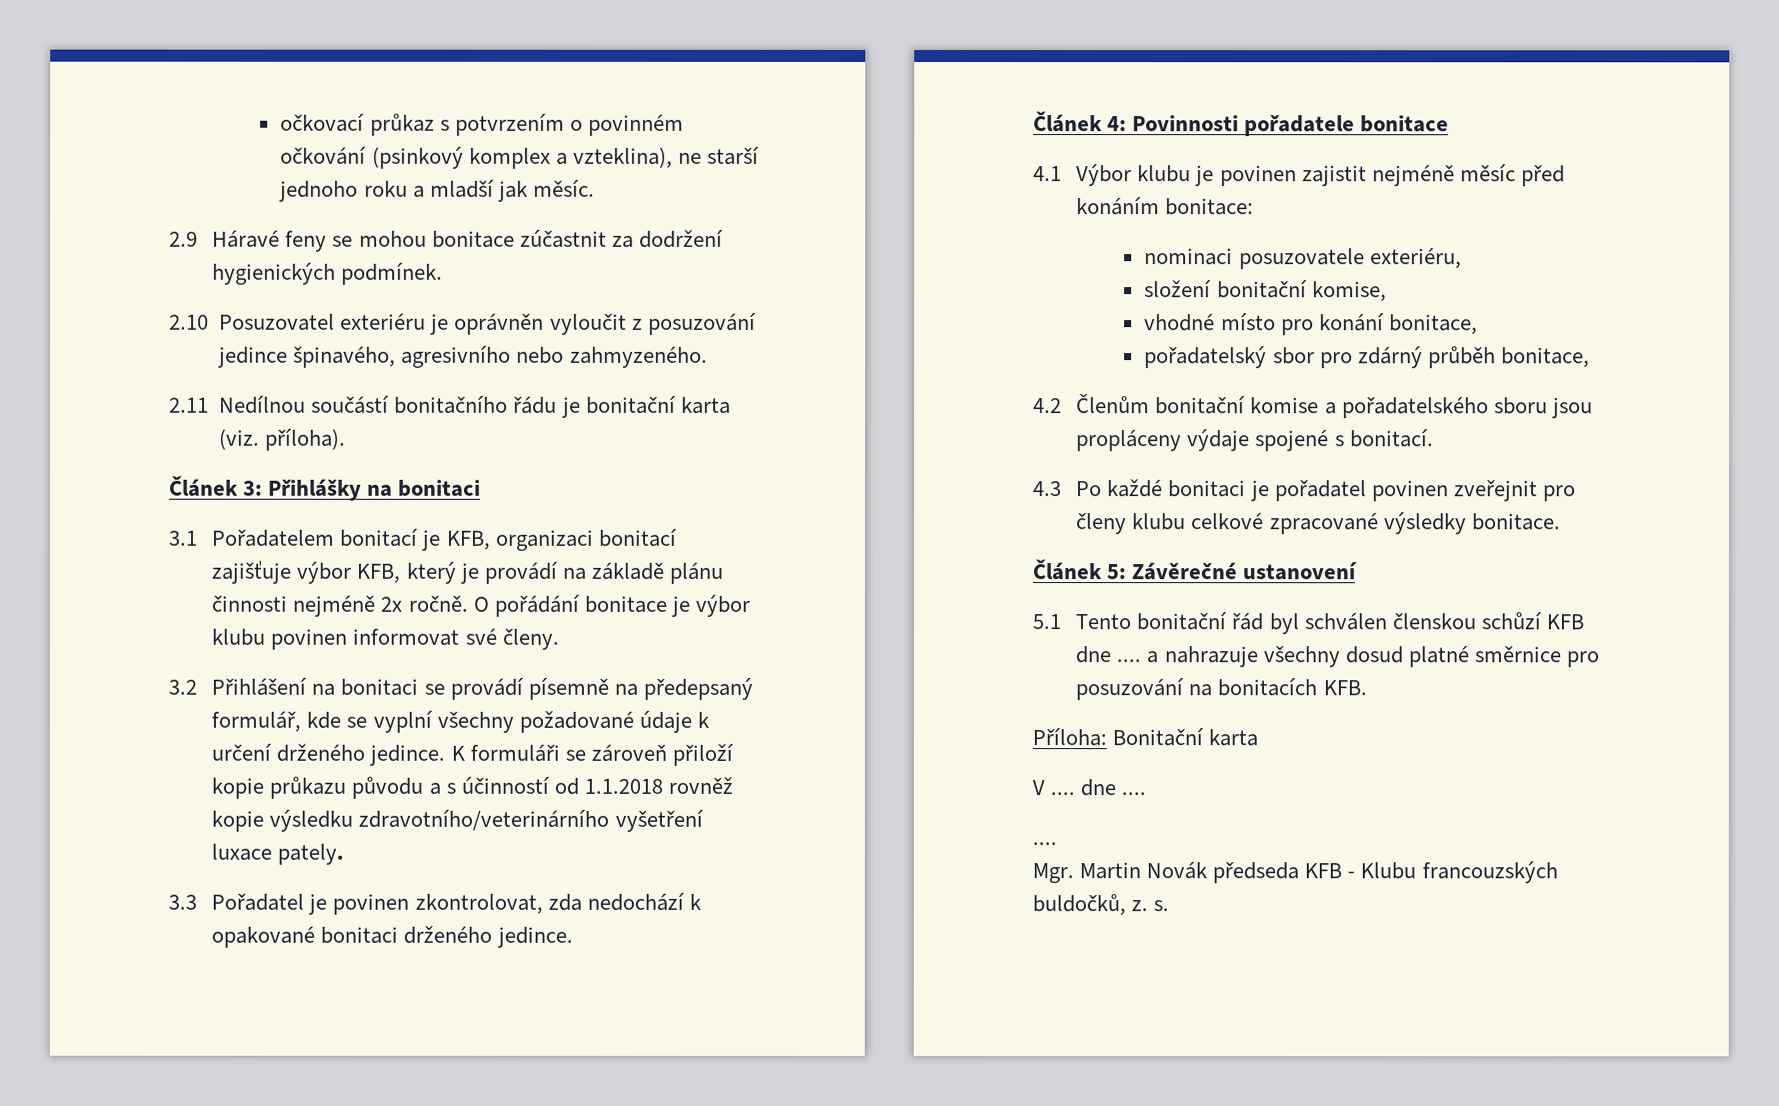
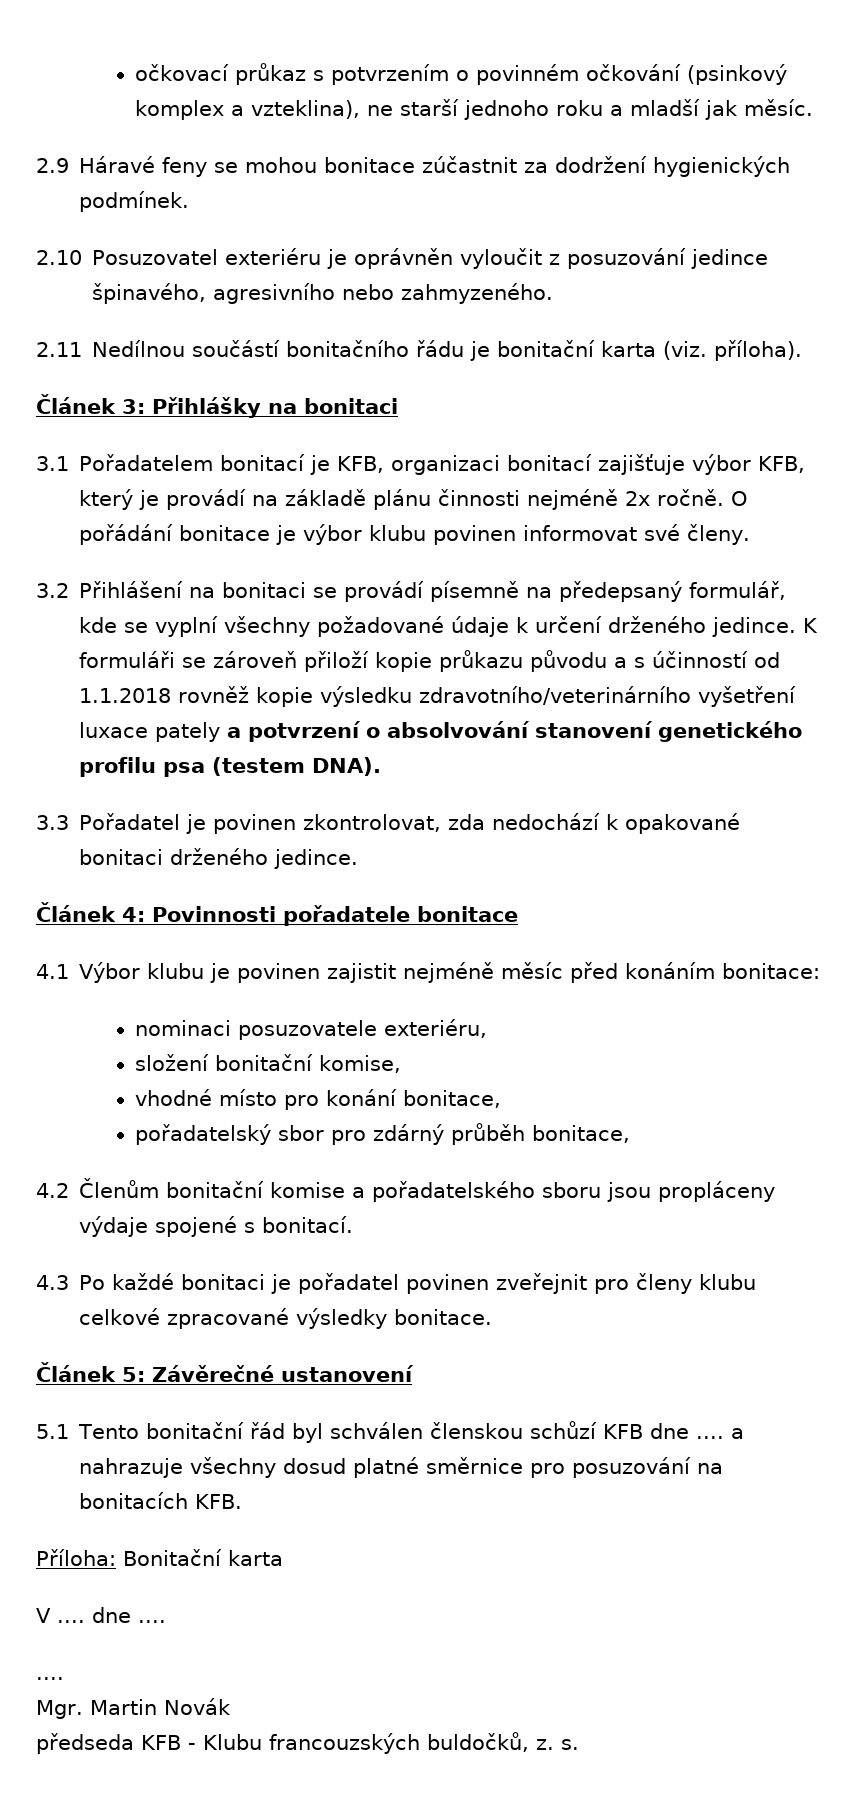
- K formuláři se zároveň přiloží kopie průkazu původu a s účinností od 1.1.2018 rovněž kopie výsledku zdravotního/veterinárního vyšetření luxace pately.
+ K formuláři se zároveň přiloží kopie průkazu původu a s účinností od 1.1.2018 rovněž kopie výsledku zdravotního/veterinárního vyšetření luxace pately a potvrzení o absolvování stanovení genetického profilu psa (testem DNA).
- Mgr. Martin Novák předseda KFB - Klubu francouzských buldočků, z. s.
+ Mgr. Martin Novák
+ předseda KFB - Klubu francouzských buldočků, z. s.

